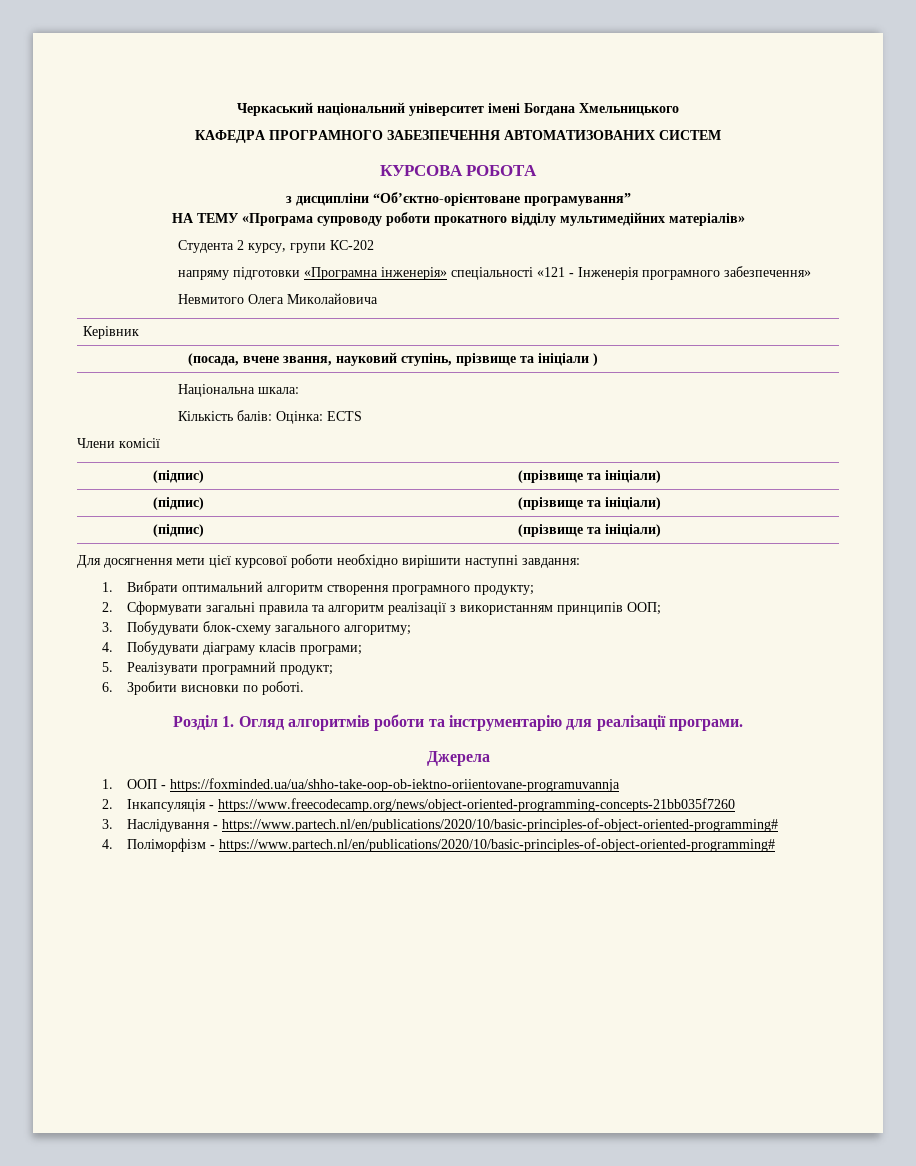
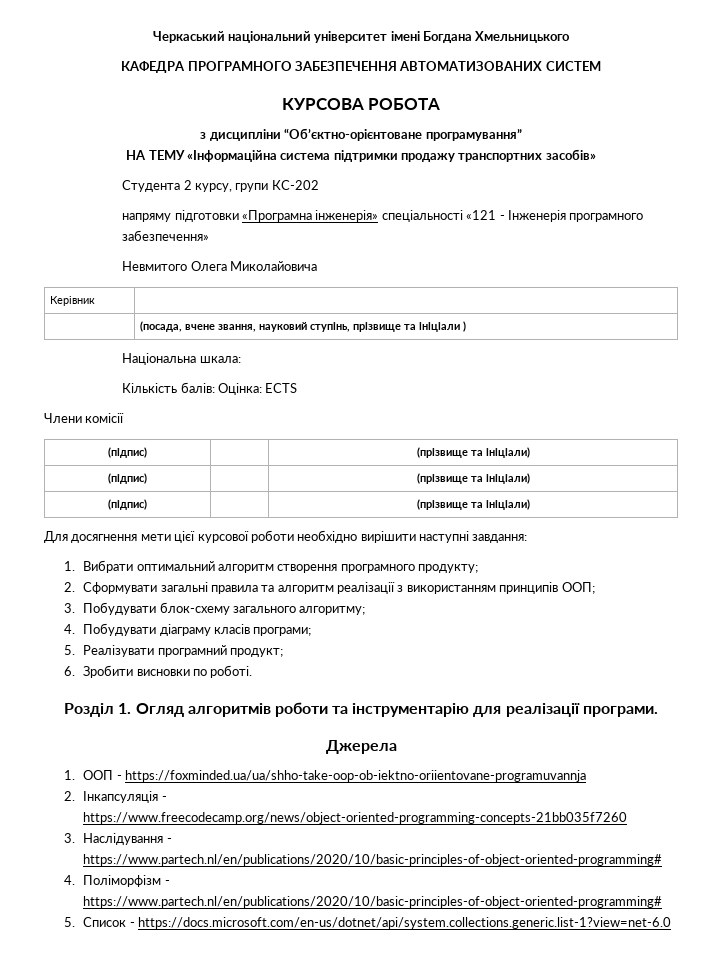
- НА ТЕМУ «Програма супроводу роботи прокатного відділу мультимедійних матеріалів»
+ НА ТЕМУ «Інформаційна система підтримки продажу транспортних засобів»
+ 5. Список - https://docs.microsoft.com/en-us/dotnet/api/system.collections.generic.list-1?view=net-6.0

